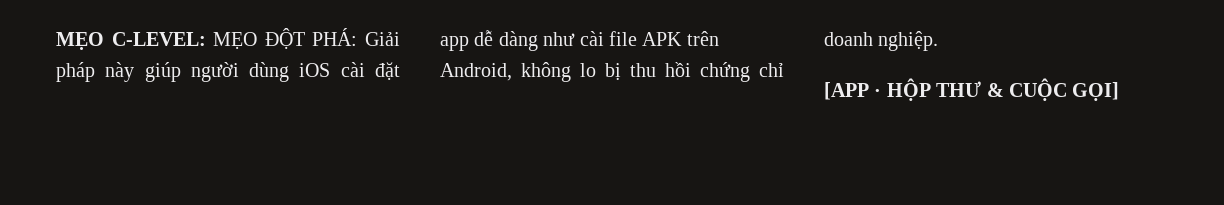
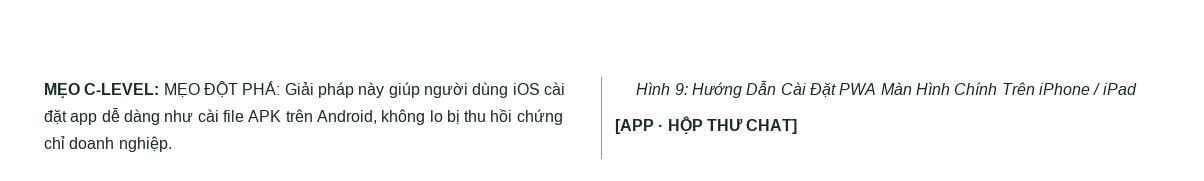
+ Hình 9: Hướng Dẫn Cài Đặt PWA Màn Hình Chính Trên iPhone / iPad
- [APP · HỘP THƯ & CUỘC GỌI]
+ [APP · HỘP THƯ CHAT]

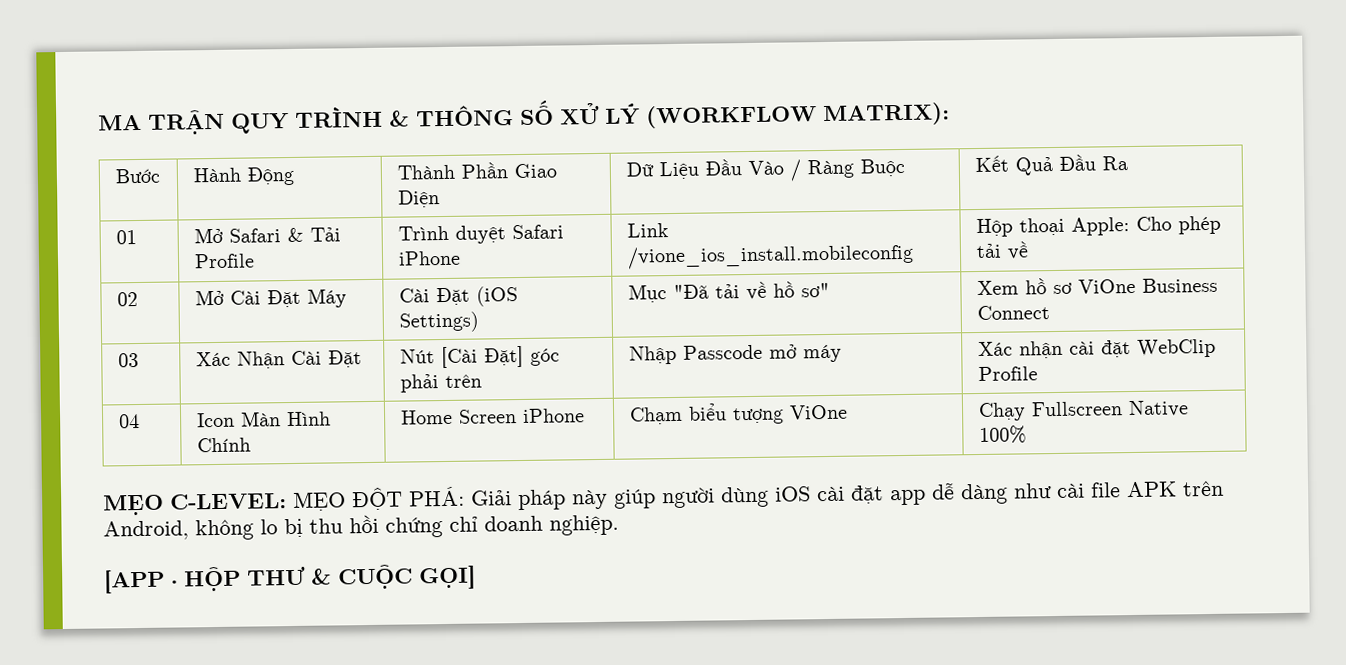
+ MA TRẬN QUY TRÌNH & THÔNG SỐ XỬ LÝ (WORKFLOW MATRIX):
+ Bước | Hành Động | Thành Phần Giao Diện | Dữ Liệu Đầu Vào / Ràng Buộc | Kết Quả Đầu Ra
+ 01 | Mở Safari & Tải Profile | Trình duyệt Safari iPhone | Link /vione_ios_install.mobileconfig | Hộp thoại Apple: Cho phép tải về
+ 02 | Mở Cài Đặt Máy | Cài Đặt (iOS Settings) | Mục "Đã tải về hồ sơ" | Xem hồ sơ ViOne Business Connect
+ 03 | Xác Nhận Cài Đặt | Nút [Cài Đặt] góc phải trên | Nhập Passcode mở máy | Xác nhận cài đặt WebClip Profile
+ 04 | Icon Màn Hình Chính | Home Screen iPhone | Chạm biểu tượng ViOne | Chạy Fullscreen Native 100%
- Hình 9: Hướng Dẫn Cài Đặt PWA Màn Hình Chính Trên iPhone / iPad
- [APP · HỘP THƯ CHAT]
+ [APP · HỘP THƯ & CUỘC GỌI]

